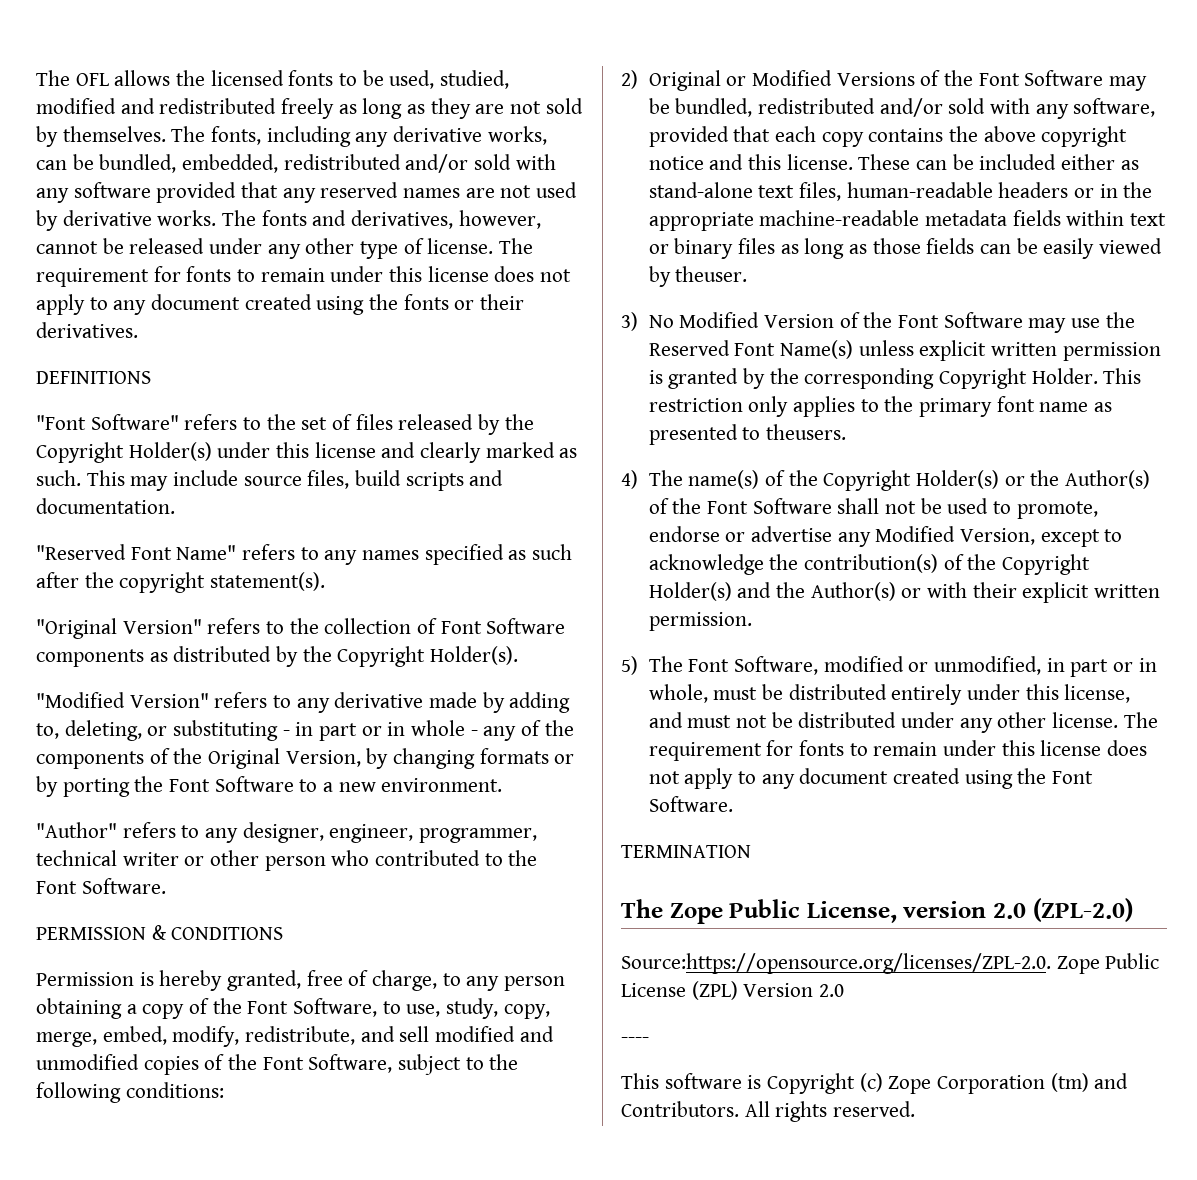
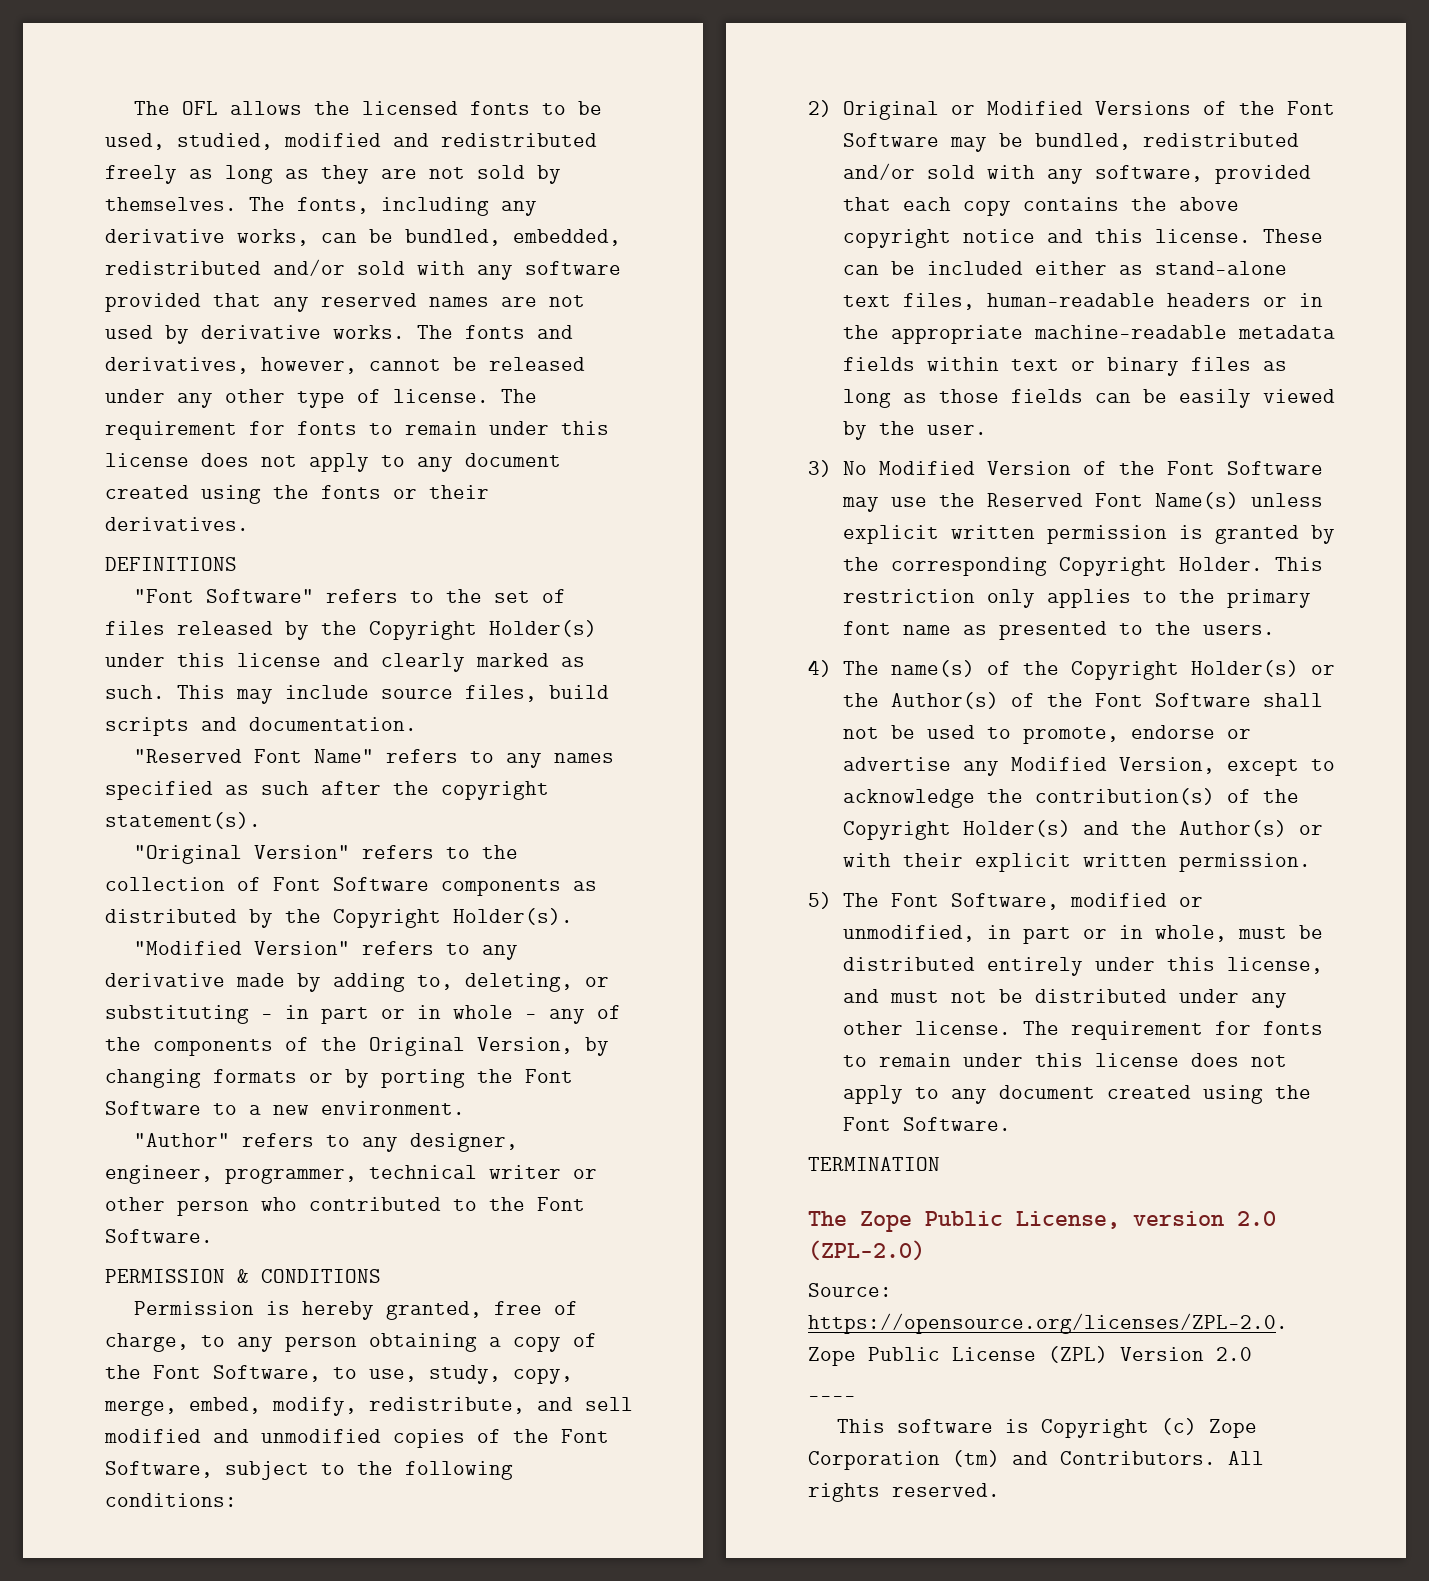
- These can be included either as stand-alone text files, human-readable headers or in the appropriate machine-readable metadata fields within text or binary files as long as those fields can be easily viewed by theuser.
+ These can be included either as stand-alone text files, human-readable headers or in the appropriate machine-readable metadata fields within text or binary files as long as those fields can be easily viewed by the user.
- This restriction only applies to the primary font name as presented to theusers.
+ This restriction only applies to the primary font name as presented to the users.
- Source:https://opensource.org/licenses/ZPL-2.0. Zope Public License (ZPL) Version 2.0
+ Source: https://opensource.org/licenses/ZPL-2.0. Zope Public License (ZPL) Version 2.0

